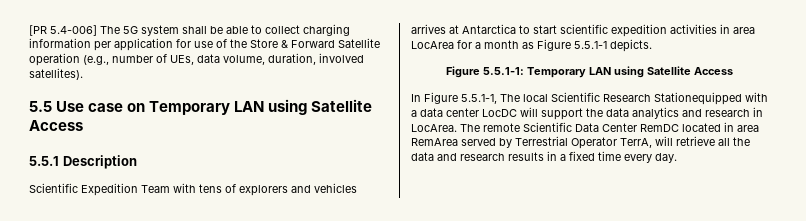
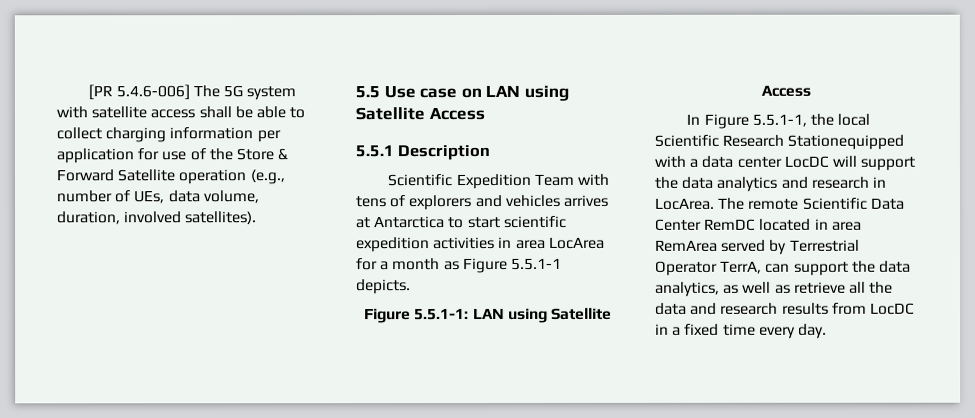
- [PR 5.4-006] The 5G system shall be able to collect charging information per application for use of the Store & Forward Satellite operation (e.g., number of UEs, data volume, duration, involved satellites).
+ [PR 5.4.6-006] The 5G system with satellite access shall be able to collect charging information per application for use of the Store & Forward Satellite operation (e.g., number of UEs, data volume, duration, involved satellites).
- 5.5 Use case on Temporary LAN using Satellite Access
+ 5.5 Use case on LAN using Satellite Access
- Figure 5.5.1-1: Temporary LAN using Satellite Access
+ Figure 5.5.1-1: LAN using Satellite Access
- In Figure 5.5.1-1, The local Scientific Research Stationequipped with a data center LocDC will support the data analytics and research in LocArea.
+ In Figure 5.5.1-1, the local Scientific Research Stationequipped with a data center LocDC will support the data analytics and research in LocArea.
- The remote Scientific Data Center RemDC located in area RemArea served by Terrestrial Operator TerrA, will retrieve all the data and research results in a fixed time every day.
+ The remote Scientific Data Center RemDC located in area RemArea served by Terrestrial Operator TerrA, can support the data analytics, as well as retrieve all the data and research results from LocDC in a fixed time every day.

